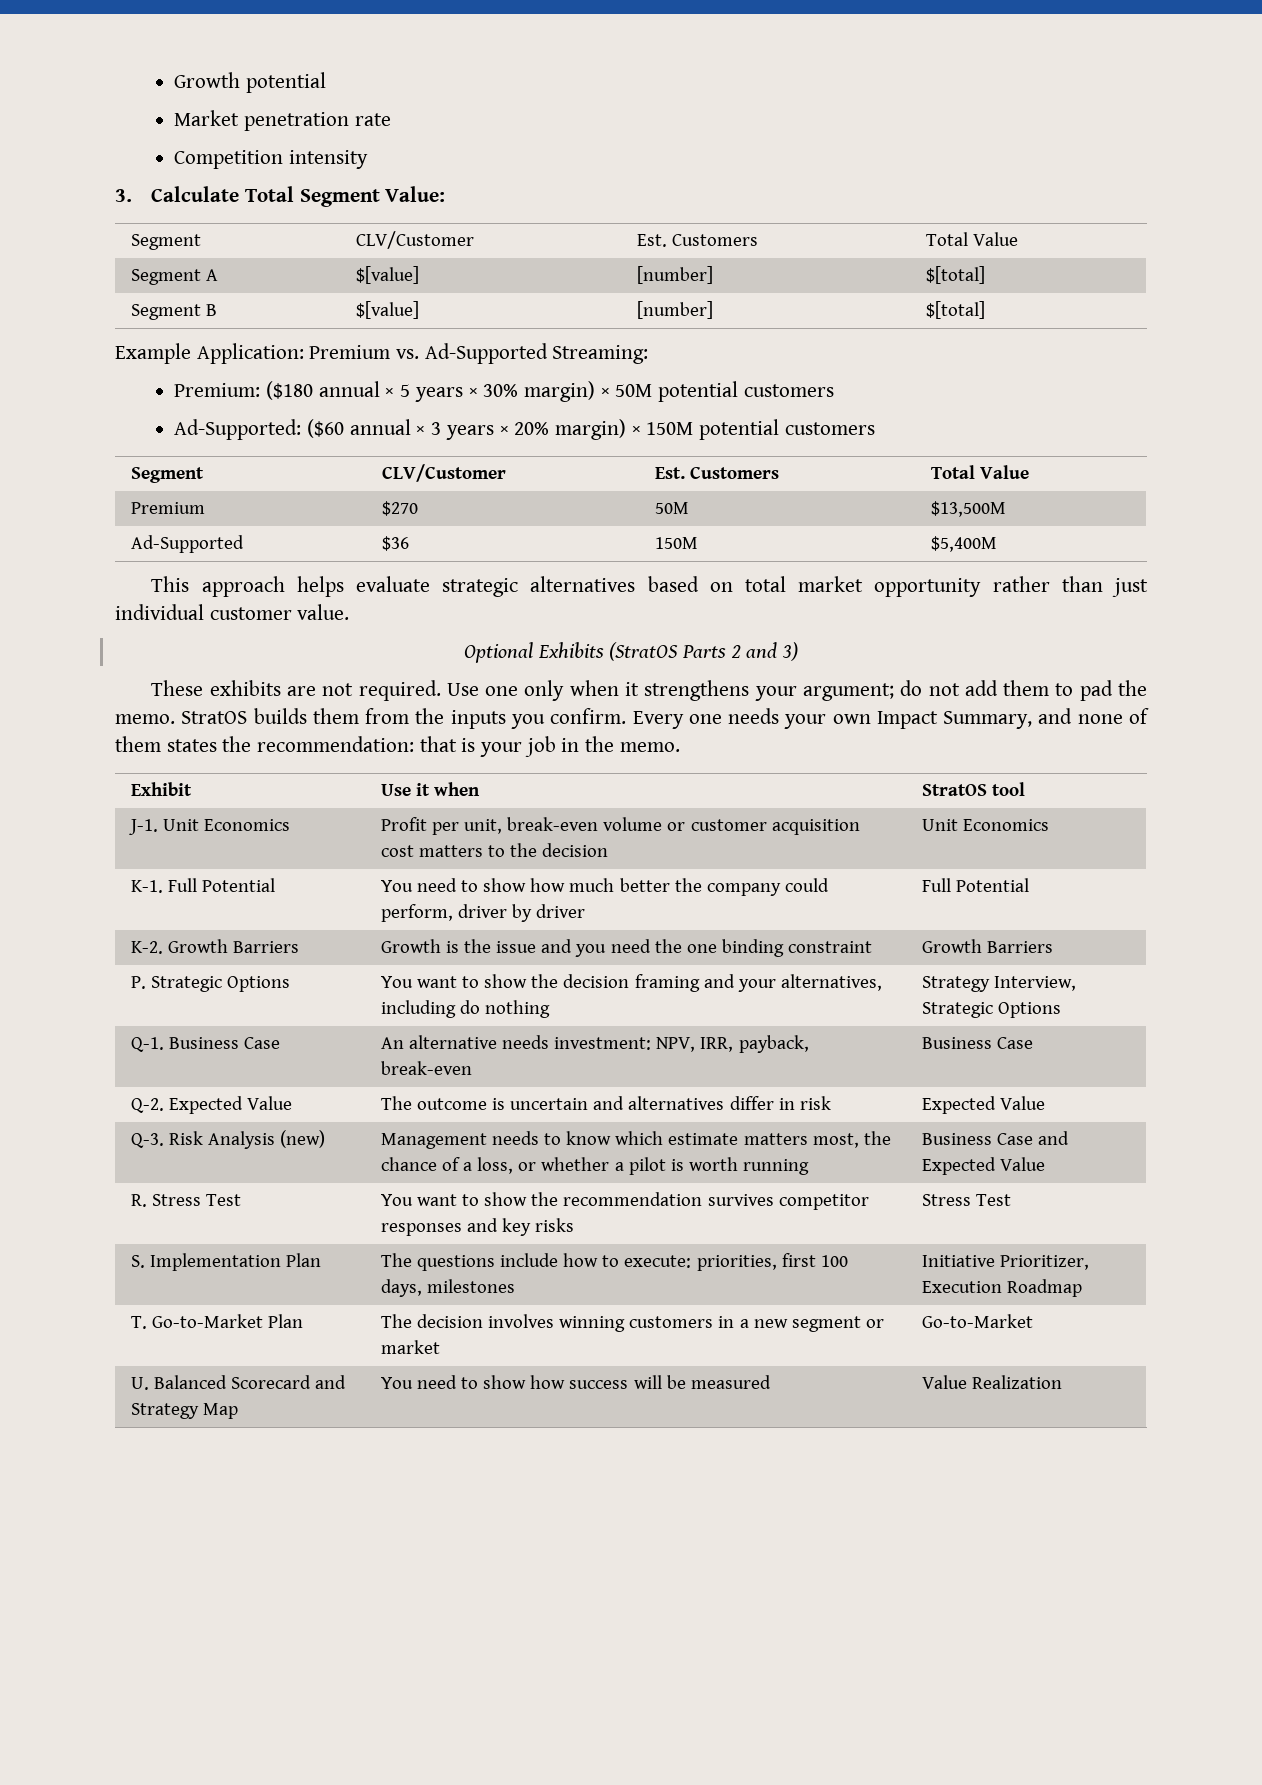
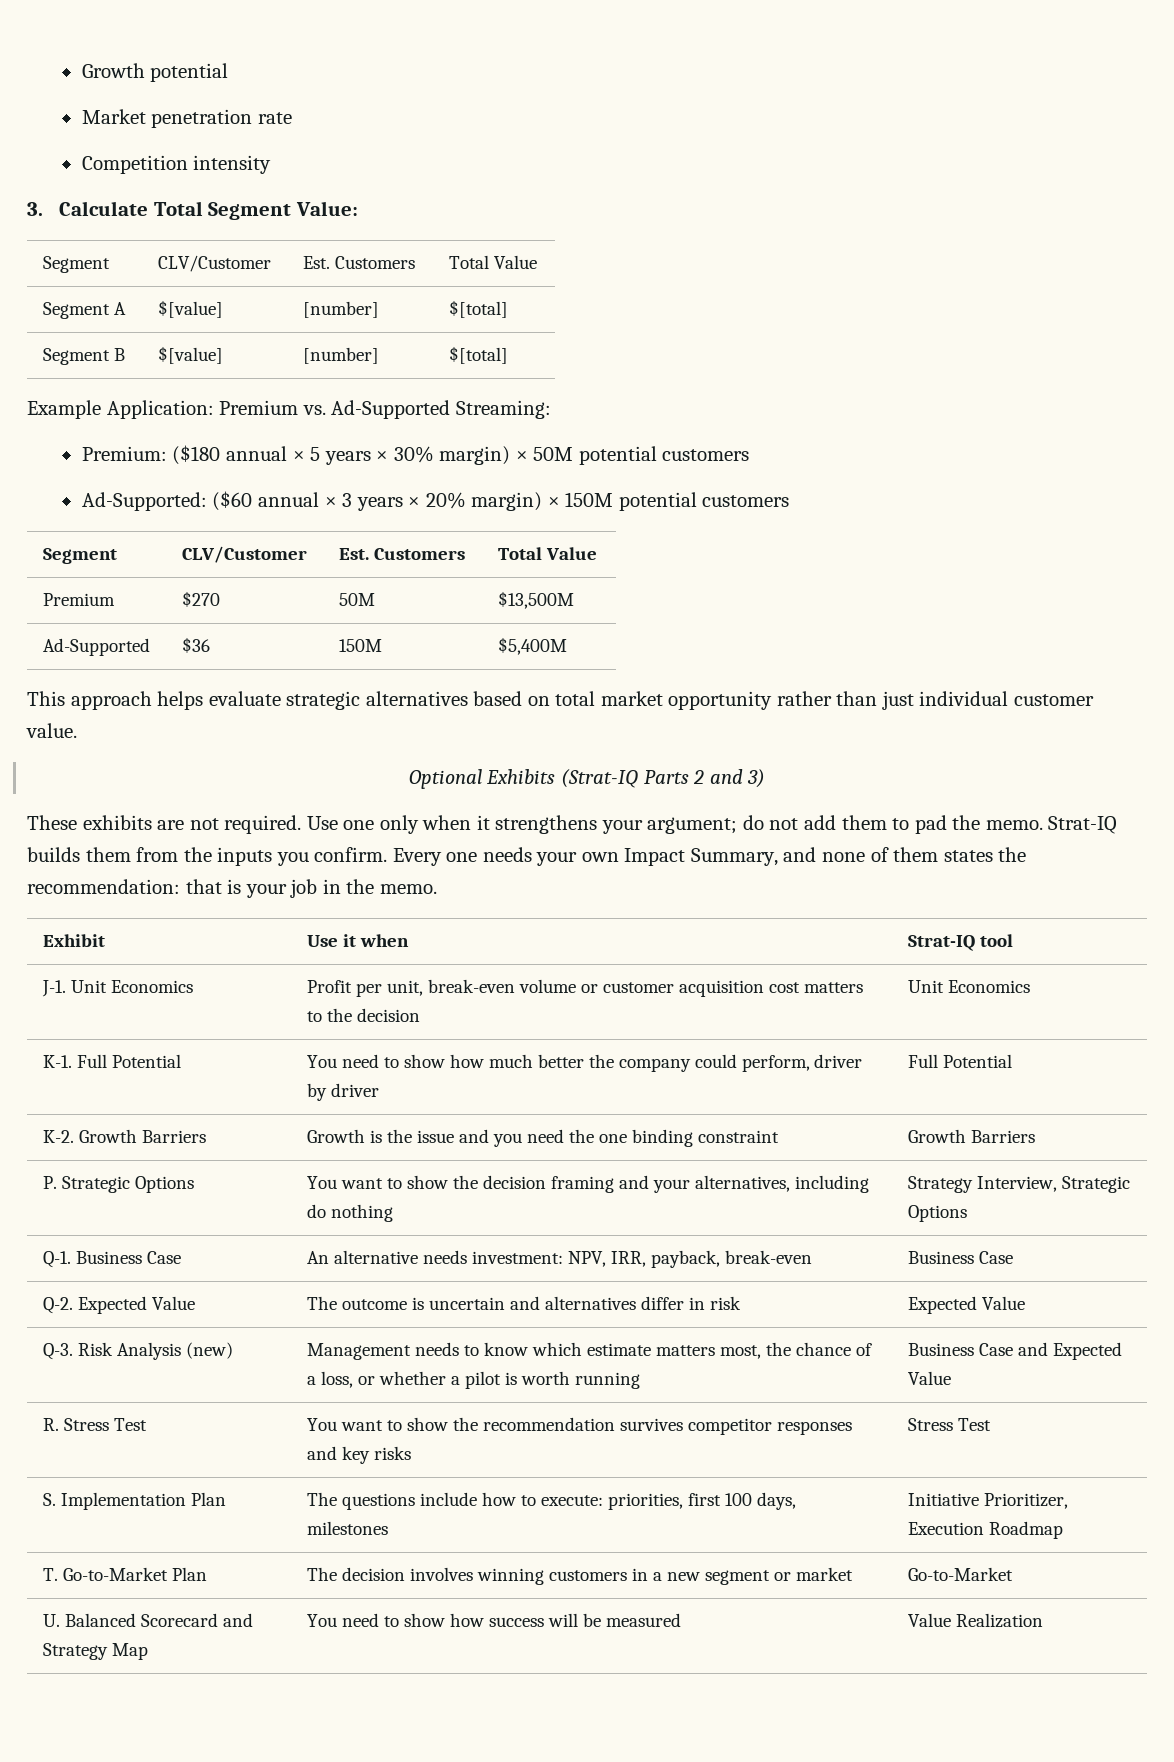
- Optional Exhibits (StratOS Parts 2 and 3)
+ Optional Exhibits (Strat-IQ Parts 2 and 3)
- StratOS builds them from the inputs you confirm.
+ Strat-IQ builds them from the inputs you confirm.
- Exhibit | Use it when | StratOS tool
+ Exhibit | Use it when | Strat-IQ tool

